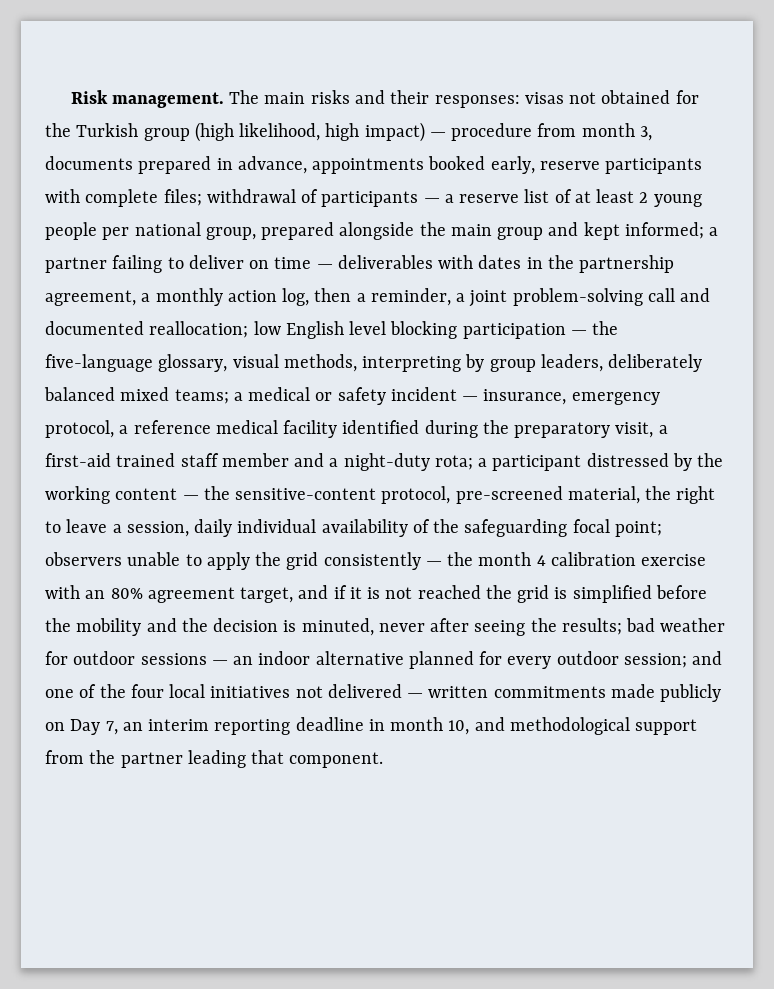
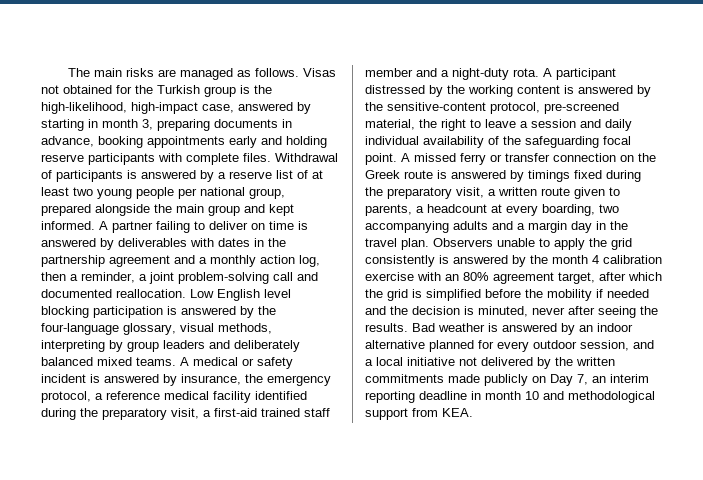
- Risk management. The main risks and their responses: visas not obtained for the Turkish group (high likelihood, high impact) — procedure from month 3, documents prepared in advance, appointments booked early, reserve participants with complete files; withdrawal of participants — a reserve list of at least 2 young people per national group, prepared alongside the main group and kept informed; a partner failing to deliver on time — deliverables with dates in the partnership agreement, a monthly action log, then a reminder, a joint problem-solving call and documented reallocation; low English level blocking participation — the five-language glossary, visual methods, interpreting by group leaders, deliberately balanced mixed teams; a medical or safety incident — insurance, emergency protocol, a reference medical facility identified during the preparatory visit, a first-aid trained staff member and a night-duty rota; a participant distressed by the working content — the sensitive-content protocol, pre-screened material, the right to leave a session, daily individual availability of the safeguarding focal point; observers unable to apply the grid consistently — the month 4 calibration exercise with an 80% agreement target, and if it is not reached the grid is simplified before the mobility and the decision is minuted, never after seeing the results; bad weather for outdoor sessions — an indoor alternative planned for every outdoor session; and one of the four local initiatives not delivered — written commitments made publicly on Day 7, an interim reporting deadline in month 10, and methodological support from the partner leading that component.
+ The main risks are managed as follows. Visas not obtained for the Turkish group is the high-likelihood, high-impact case, answered by starting in month 3, preparing documents in advance, booking appointments early and holding reserve participants with complete files. Withdrawal of participants is answered by a reserve list of at least two young people per national group, prepared alongside the main group and kept informed. A partner failing to deliver on time is answered by deliverables with dates in the partnership agreement and a monthly action log, then a reminder, a joint problem-solving call and documented reallocation. Low English level blocking participation is answered by the four-language glossary, visual methods, interpreting by group leaders and deliberately balanced mixed teams. A medical or safety incident is answered by insurance, the emergency protocol, a reference medical facility identified during the preparatory visit, a first-aid trained staff member and a night-duty rota. A participant distressed by the working content is answered by the sensitive-content protocol, pre-screened material, the right to leave a session and daily individual availability of the safeguarding focal point. A missed ferry or transfer connection on the Greek route is answered by timings fixed during the preparatory visit, a written route given to parents, a headcount at every boarding, two accompanying adults and a margin day in the travel plan. Observers unable to apply the grid consistently is answered by the month 4 calibration exercise with an 80% agreement target, after which the grid is simplified before the mobility if needed and the decision is minuted, never after seeing the results. Bad weather is answered by an indoor alternative planned for every outdoor session, and a local initiative not delivered by the written commitments made publicly on Day 7, an interim reporting deadline in month 10 and methodological support from KEA.

